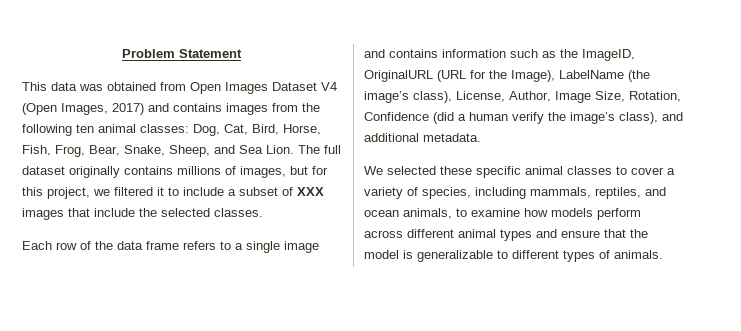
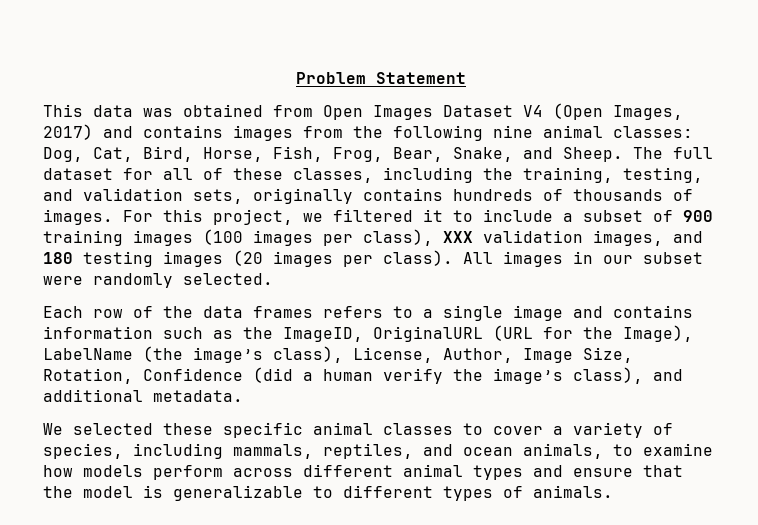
- This data was obtained from Open Images Dataset V4 (Open Images, 2017) and contains images from the following ten animal classes: Dog, Cat, Bird, Horse, Fish, Frog, Bear, Snake, Sheep, and Sea Lion. The full dataset originally contains millions of images, but for this project, we filtered it to include a subset of XXX images that include the selected classes.
+ This data was obtained from Open Images Dataset V4 (Open Images, 2017) and contains images from the following nine animal classes: Dog, Cat, Bird, Horse, Fish, Frog, Bear, Snake, and Sheep. The full dataset for all of these classes, including the training, testing, and validation sets, originally contains hundreds of thousands of images. For this project, we filtered it to include a subset of 900 training images (100 images per class), XXX validation images, and 180 testing images (20 images per class). All images in our subset were randomly selected.
- Each row of the data frame refers to a single image and contains information such as the ImageID, OriginalURL (URL for the Image), LabelName (the image’s class), License, Author, Image Size, Rotation, Confidence (did a human verify the image’s class), and additional metadata.
+ Each row of the data frames refers to a single image and contains information such as the ImageID, OriginalURL (URL for the Image), LabelName (the image’s class), License, Author, Image Size, Rotation, Confidence (did a human verify the image’s class), and additional metadata.

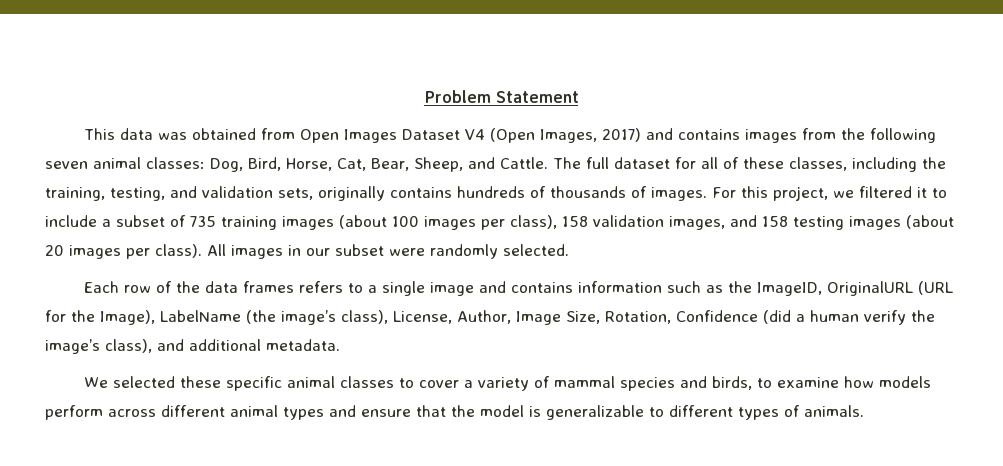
- This data was obtained from Open Images Dataset V4 (Open Images, 2017) and contains images from the following nine animal classes: Dog, Cat, Bird, Horse, Fish, Frog, Bear, Snake, and Sheep.
+ This data was obtained from Open Images Dataset V4 (Open Images, 2017) and contains images from the following seven animal classes: Dog, Bird, Horse, Cat, Bear, Sheep, and Cattle.
- For this project, we filtered it to include a subset of 900 training images (100 images per class), XXX validation images, and 180 testing images (20 images per class).
+ For this project, we filtered it to include a subset of 735 training images (about 100 images per class), 158 validation images, and 158 testing images (about 20 images per class).
- We selected these specific animal classes to cover a variety of species, including mammals, reptiles, and ocean animals, to examine how models perform across different animal types and ensure that the model is generalizable to different types of animals.
+ We selected these specific animal classes to cover a variety of mammal species and birds, to examine how models perform across different animal types and ensure that the model is generalizable to different types of animals.

